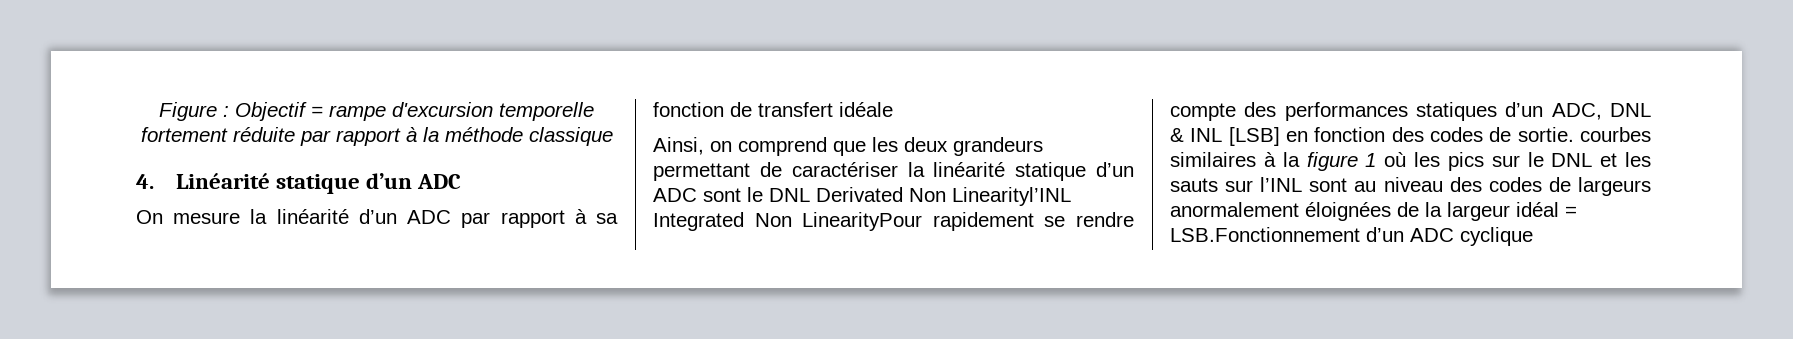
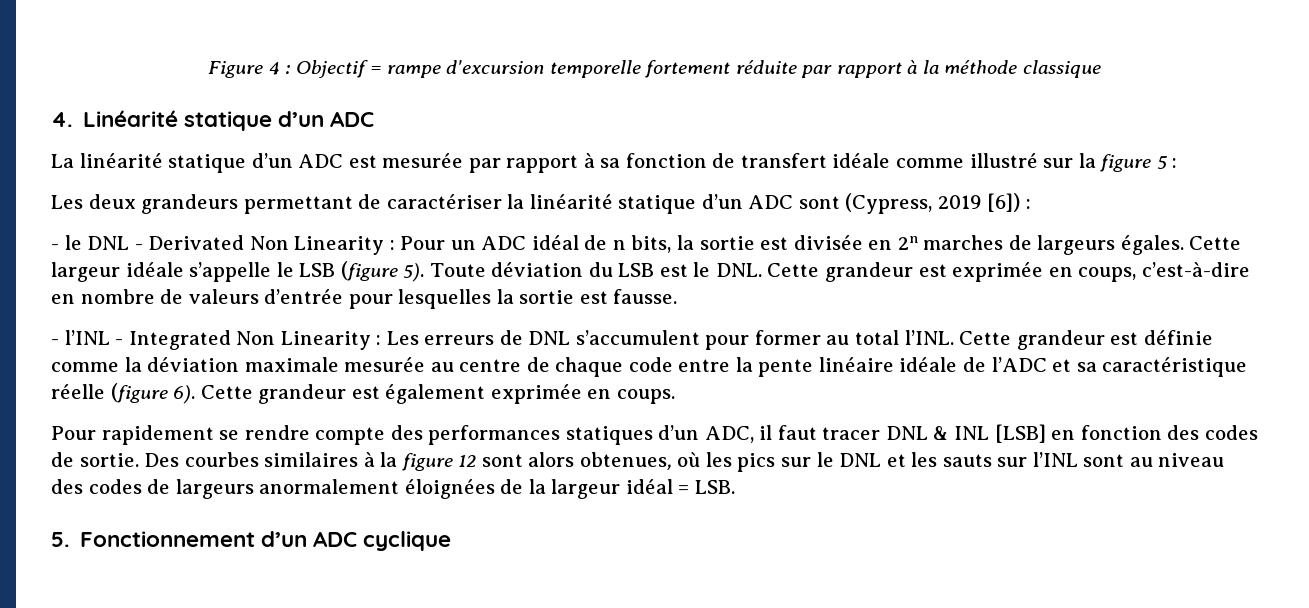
- Figure : Objectif = rampe d'excursion temporelle fortement réduite par rapport à la méthode classique
+ Figure 4 : Objectif = rampe d'excursion temporelle fortement réduite par rapport à la méthode classique
- On mesure la linéarité d’un ADC par rapport à sa fonction de transfert idéale
- Ainsi, on comprend que les deux grandeurs permettant de caractériser la linéarité statique d’un ADC sont le DNL Derivated Non Linearityl’INL Integrated Non LinearityPour rapidement se rendre compte des performances statiques d’un ADC, DNL & INL [LSB] en fonction des codes de sortie. courbes similaires à la figure 1 où les pics sur le DNL et les sauts sur l’INL sont au niveau des codes de largeurs anormalement éloignées de la largeur idéal = LSB.Fonctionnement d’un ADC cyclique
+ La linéarité statique d’un ADC est mesurée par rapport à sa fonction de transfert idéale comme illustré sur la figure 5 :
+ Les deux grandeurs permettant de caractériser la linéarité statique d’un ADC sont (Cypress, 2019 [6]) :
+ - le DNL - Derivated Non Linearity : Pour un ADC idéal de n bits, la sortie est divisée en 2n marches de largeurs égales. Cette largeur idéale s’appelle le LSB (figure 5). Toute déviation du LSB est le DNL. Cette grandeur est exprimée en coups, c’est-à-dire en nombre de valeurs d’entrée pour lesquelles la sortie est fausse.
+ - l’INL - Integrated Non Linearity : Les erreurs de DNL s’accumulent pour former au total l’INL. Cette grandeur est définie comme la déviation maximale mesurée au centre de chaque code entre la pente linéaire idéale de l’ADC et sa caractéristique réelle (figure 6). Cette grandeur est également exprimée en coups.
+ Pour rapidement se rendre compte des performances statiques d’un ADC, il faut tracer DNL & INL [LSB] en fonction des codes de sortie. Des courbes similaires à la figure 12 sont alors obtenues, où les pics sur le DNL et les sauts sur l’INL sont au niveau des codes de largeurs anormalement éloignées de la largeur idéal = LSB.
+ 5. Fonctionnement d’un ADC cyclique

